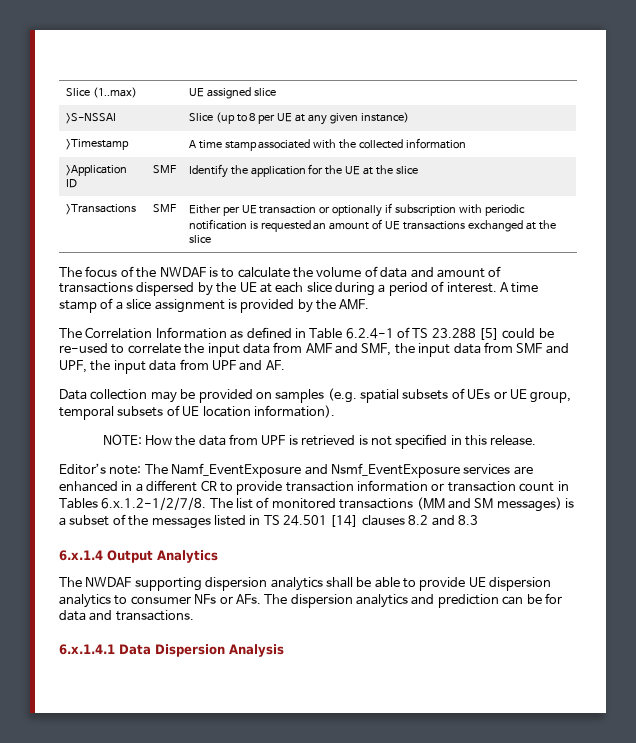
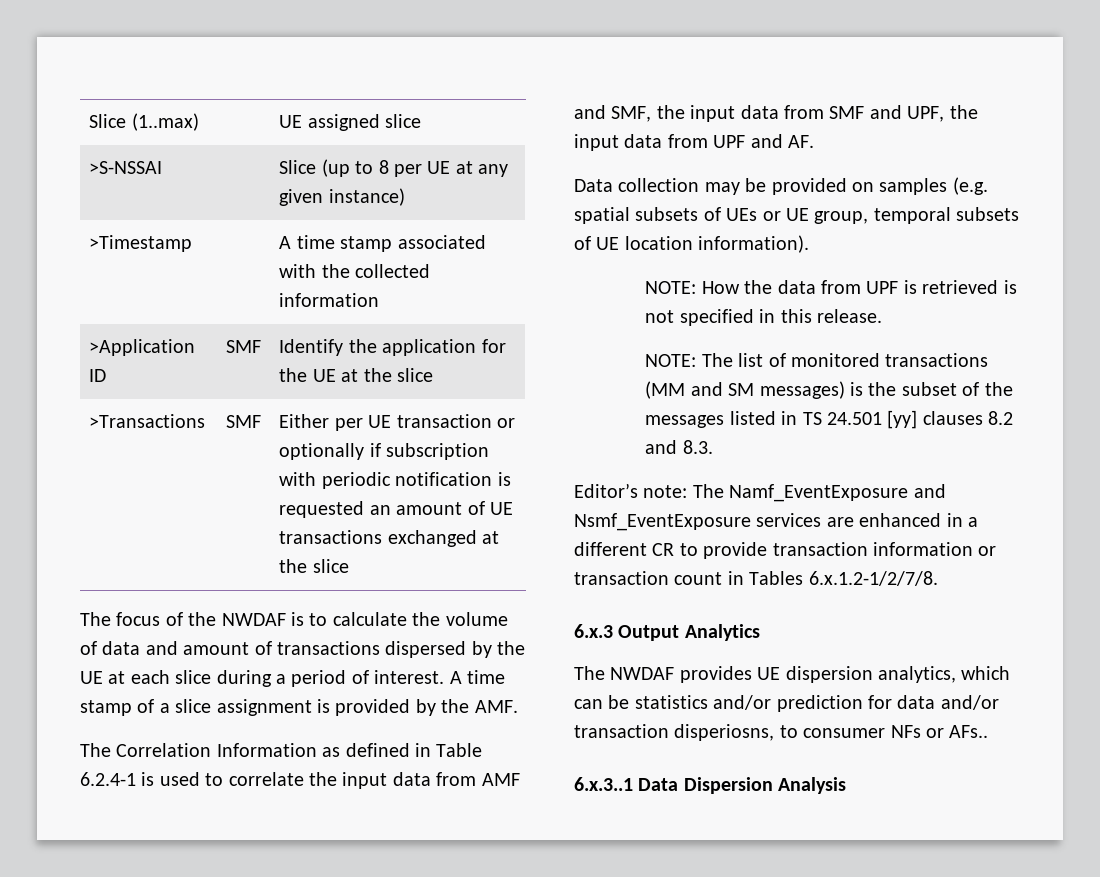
- The Correlation Information as defined in Table 6.2.4-1 of TS 23.288 [5] could be re-used to correlate the input data from AMF and SMF, the input data from SMF and UPF, the input data from UPF and AF.
+ The Correlation Information as defined in Table 6.2.4-1 is used to correlate the input data from AMF and SMF, the input data from SMF and UPF, the input data from UPF and AF.
+ NOTE: The list of monitored transactions (MM and SM messages) is the subset of the messages listed in TS 24.501 [yy] clauses 8.2 and 8.3.
- Editor’s note: The Namf_EventExposure and Nsmf_EventExposure services are enhanced in a different CR to provide transaction information or transaction count in Tables 6.x.1.2-1/2/7/8. The list of monitored transactions (MM and SM messages) is a subset of the messages listed in TS 24.501 [14] clauses 8.2 and 8.3
- 6.x.1.4 Output Analytics
- The NWDAF supporting dispersion analytics shall be able to provide UE dispersion analytics to consumer NFs or AFs. The dispersion analytics and prediction can be for data and transactions.
- 6.x.1.4.1 Data Dispersion Analysis
+ Editor’s note: The Namf_EventExposure and Nsmf_EventExposure services are enhanced in a different CR to provide transaction information or transaction count in Tables 6.x.1.2-1/2/7/8.
+ 6.x.3 Output Analytics
+ The NWDAF provides UE dispersion analytics, which can be statistics and/or prediction for data and/or transaction disperiosns, to consumer NFs or AFs..
+ 6.x.3..1 Data Dispersion Analysis

